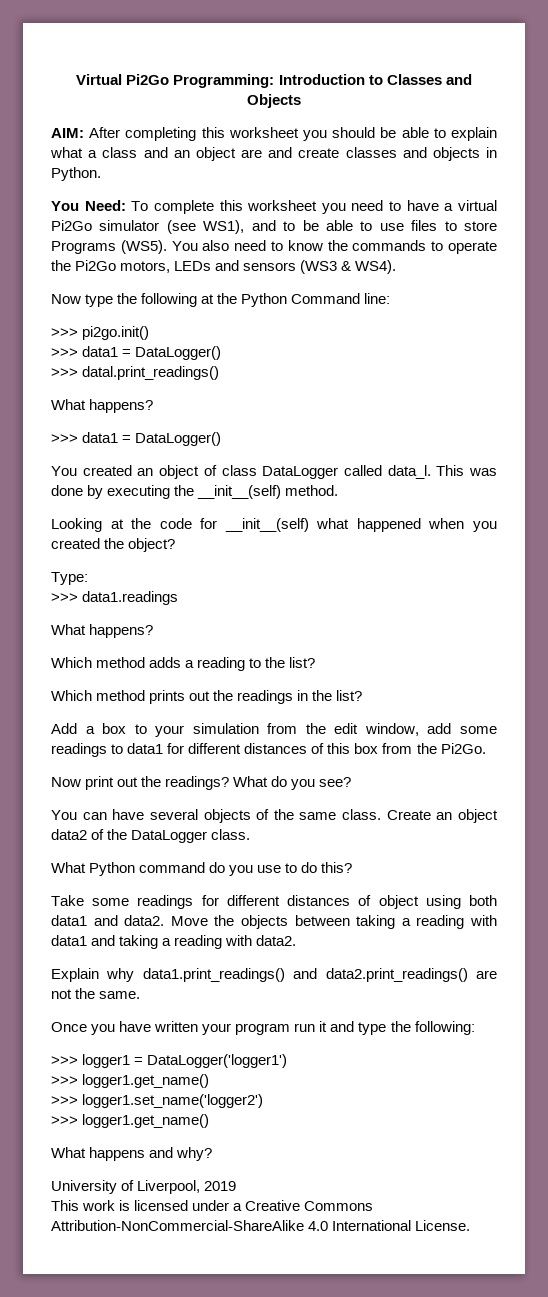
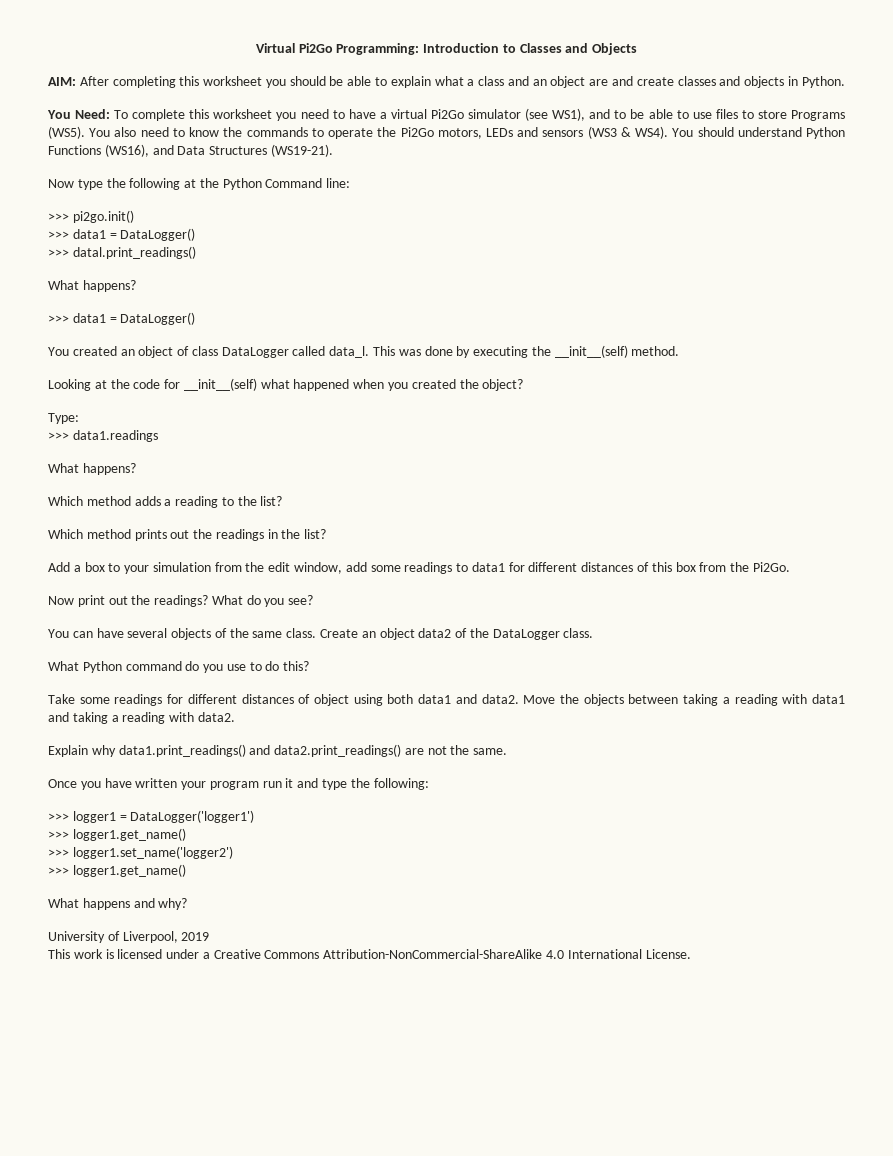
+ You should understand Python Functions (WS16), and Data Structures (WS19-21).

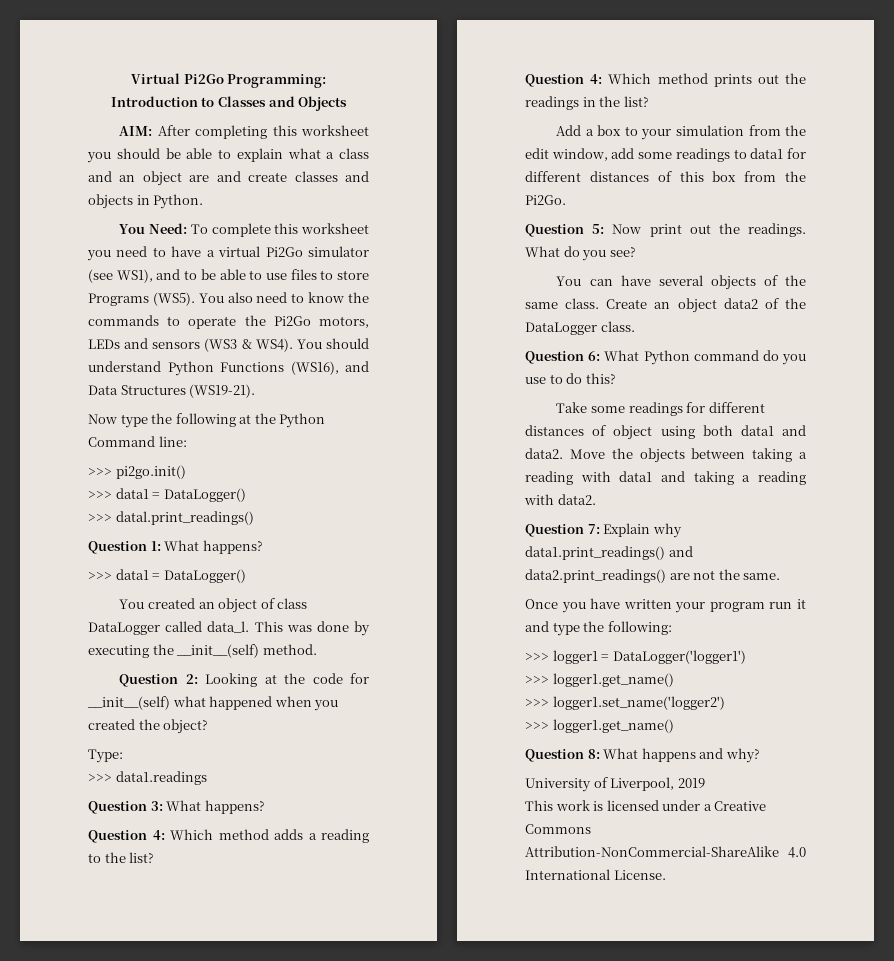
  >>> datal.print_readings()
- What happens?
+ Question 1: What happens?
- Looking at the code for __init__(self) what happened when you created the object?
+ Question 2: Looking at the code for __init__(self) what happened when you created the object?
  >>> data1.readings
- What happens?
- Which method adds a reading to the list?
+ Question 3: What happens?
+ Question 4: Which method adds a reading to the list?
- Which method prints out the readings in the list?
+ Question 4: Which method prints out the readings in the list?
- Now print out the readings?
+ Question 5: Now print out the readings.
- What Python command do you use to do this?
+ Question 6: What Python command do you use to do this?
- Explain why data1.print_readings() and data2.print_readings() are not the same.
+ Question 7: Explain why data1.print_readings() and data2.print_readings() are not the same.
- What happens and why?
+ Question 8: What happens and why?

